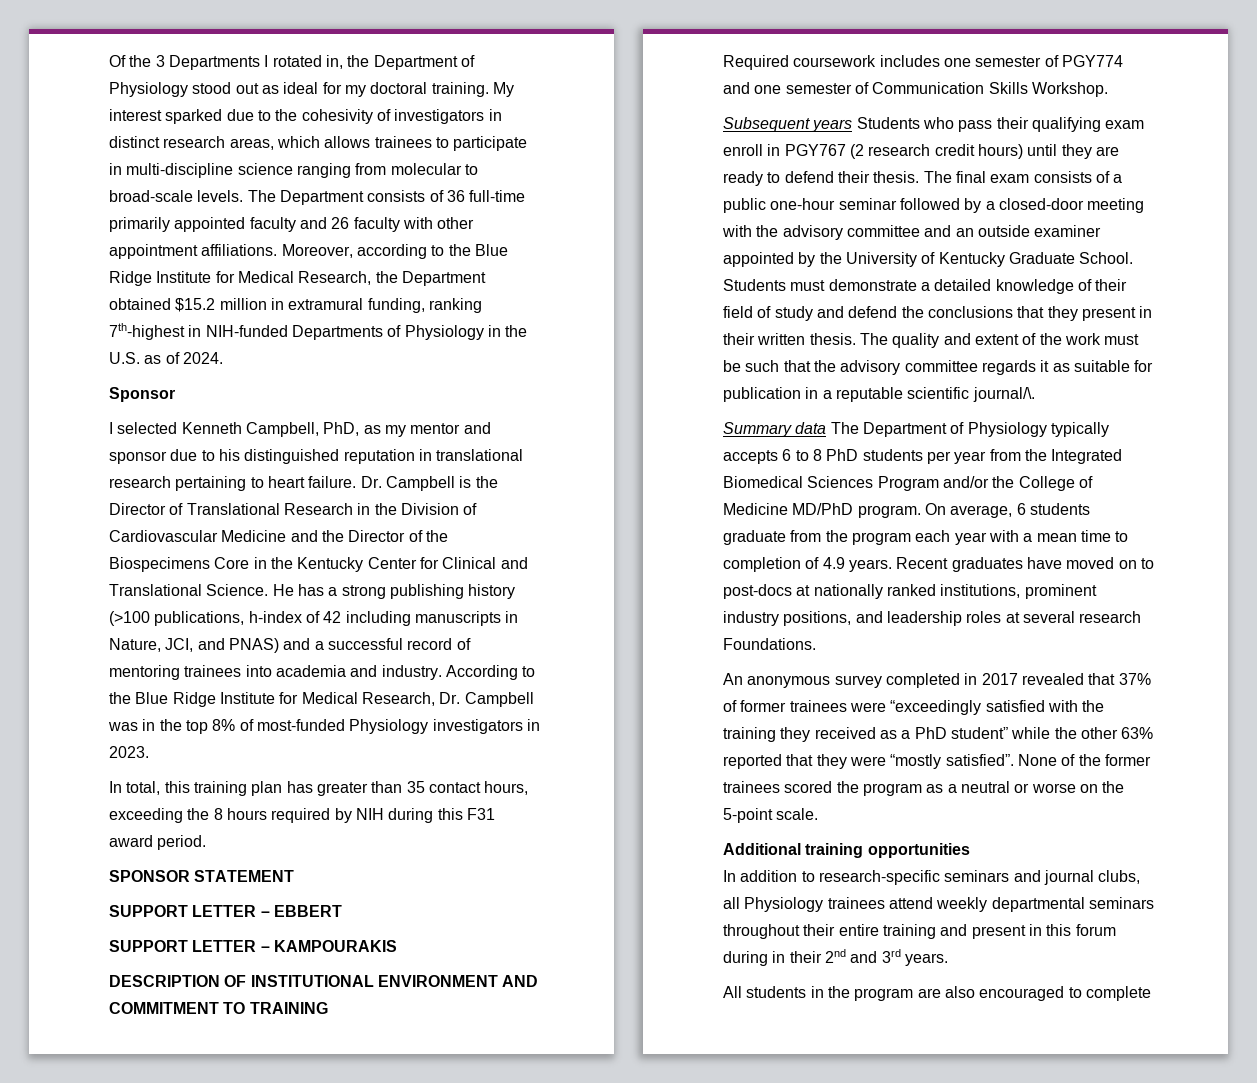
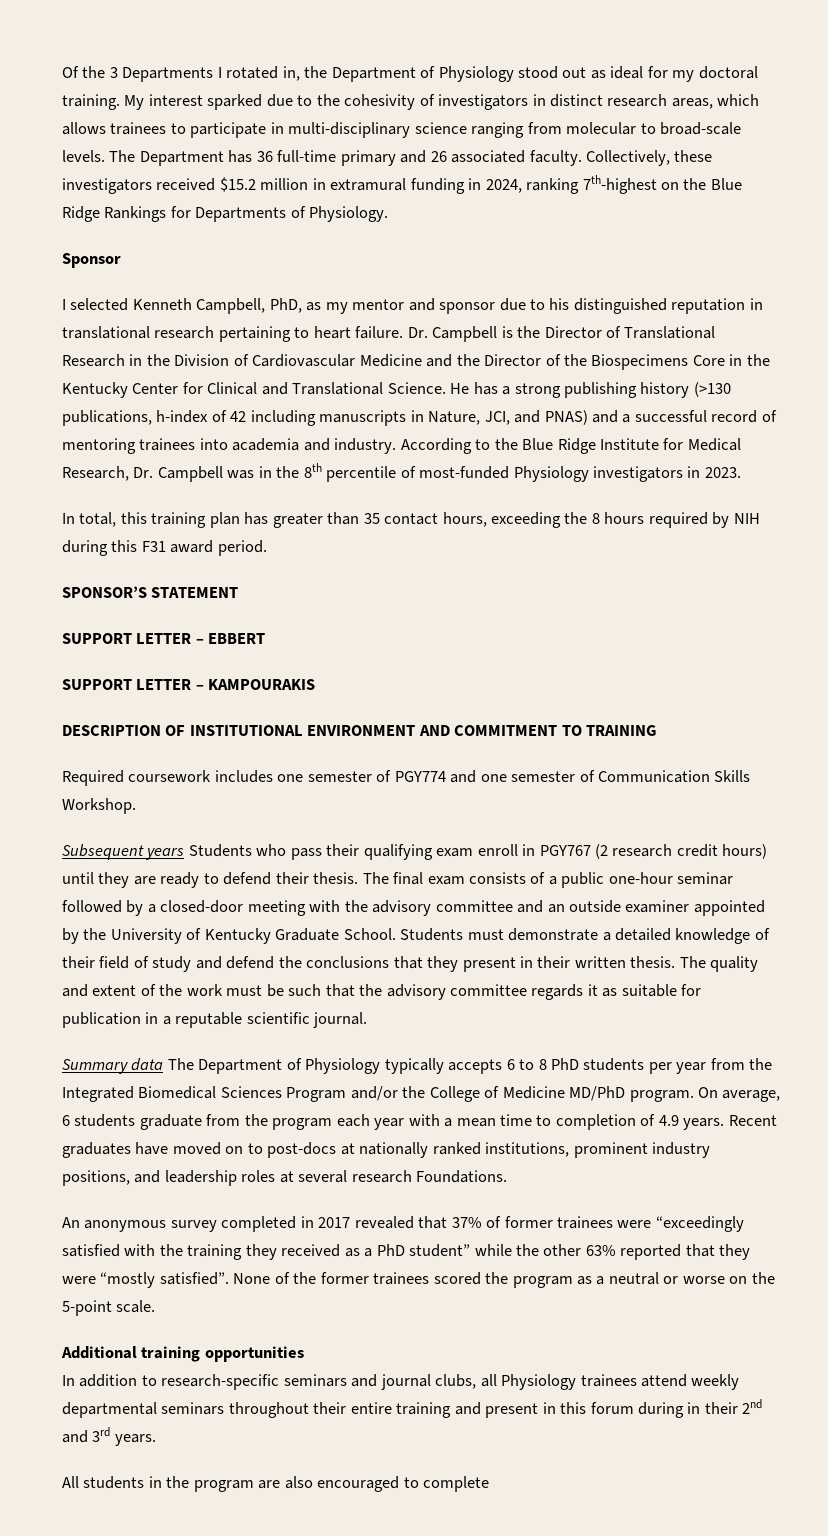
- My interest sparked due to the cohesivity of investigators in distinct research areas, which allows trainees to participate in multi-discipline science ranging from molecular to broad-scale levels.
+ My interest sparked due to the cohesivity of investigators in distinct research areas, which allows trainees to participate in multi-disciplinary science ranging from molecular to broad-scale levels.
- The Department consists of 36 full-time primarily appointed faculty and 26 faculty with other appointment affiliations. Moreover, according to the Blue Ridge Institute for Medical Research, the Department obtained $15.2 million in extramural funding, ranking 7th-highest in NIH-funded Departments of Physiology in the U.S. as of 2024.
+ The Department has 36 full-time primary and 26 associated faculty. Collectively, these investigators received $15.2 million in extramural funding in 2024, ranking 7th-highest on the Blue Ridge Rankings for Departments of Physiology.
- He has a strong publishing history (>100 publications, h-index of 42 including manuscripts in Nature, JCI, and PNAS) and a successful record of mentoring trainees into academia and industry.
+ He has a strong publishing history (>130 publications, h-index of 42 including manuscripts in Nature, JCI, and PNAS) and a successful record of mentoring trainees into academia and industry.
- According to the Blue Ridge Institute for Medical Research, Dr. Campbell was in the top 8% of most-funded Physiology investigators in 2023.
+ According to the Blue Ridge Institute for Medical Research, Dr. Campbell was in the 8th percentile of most-funded Physiology investigators in 2023.
- SPONSOR STATEMENT
+ SPONSOR’S STATEMENT
- The quality and extent of the work must be such that the advisory committee regards it as suitable for publication in a reputable scientific journal/\.
+ The quality and extent of the work must be such that the advisory committee regards it as suitable for publication in a reputable scientific journal.

